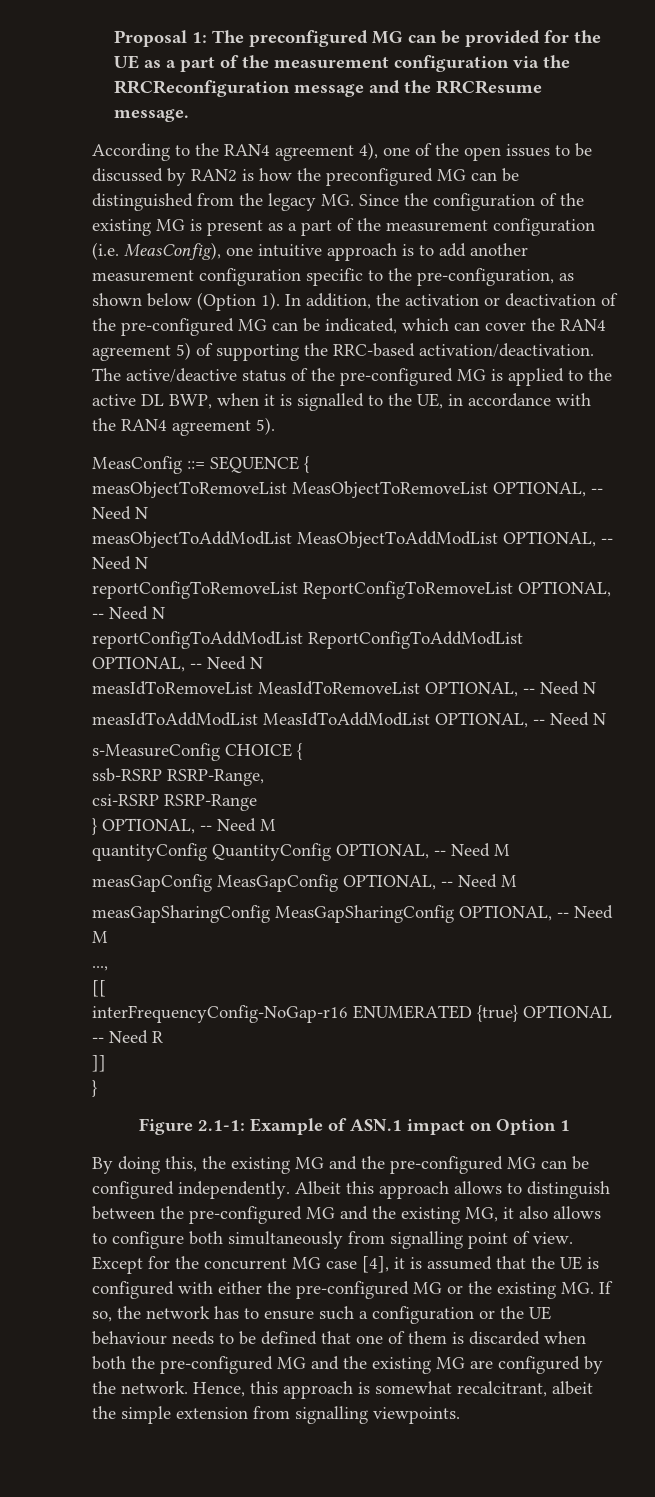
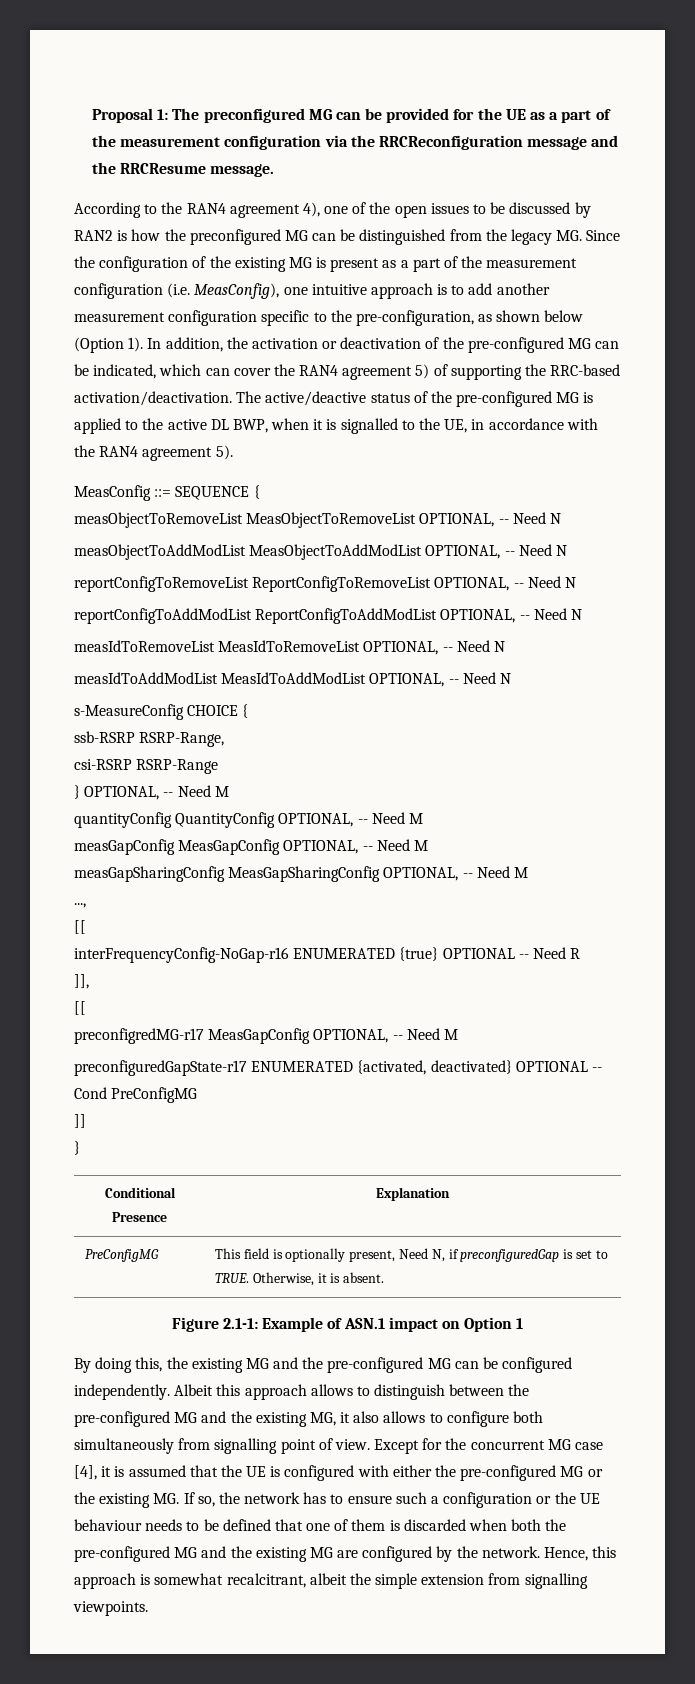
+ ]],
+ [[
+ preconfigredMG-r17 MeasGapConfig OPTIONAL, -- Need M
+ preconfiguredGapState-r17 ENUMERATED {activated, deactivated} OPTIONAL -- Cond PreConfigMG
  ]]
  }
+ Conditional Presence | Explanation
+ PreConfigMG | This field is optionally present, Need N, if preconfiguredGap is set to TRUE. Otherwise, it is absent.

